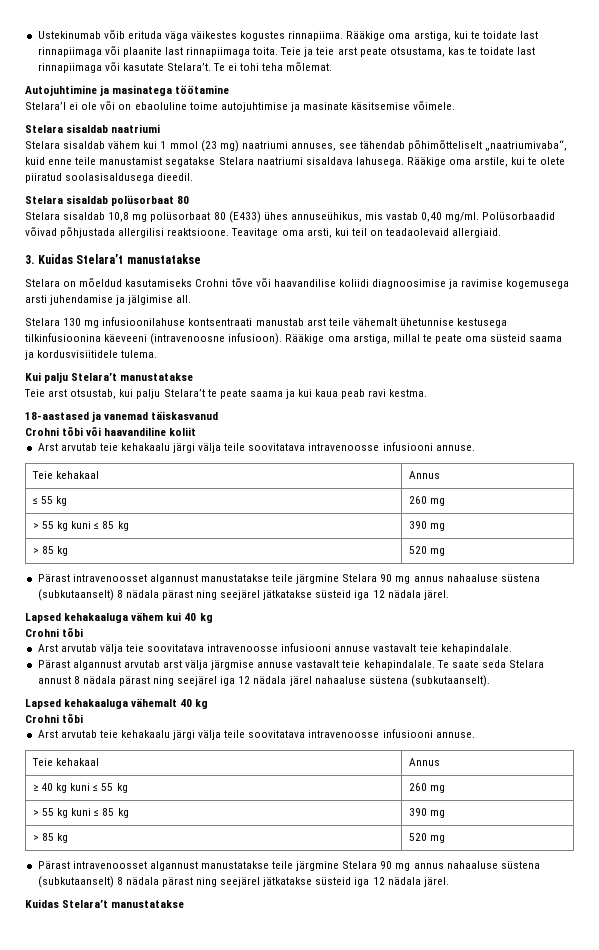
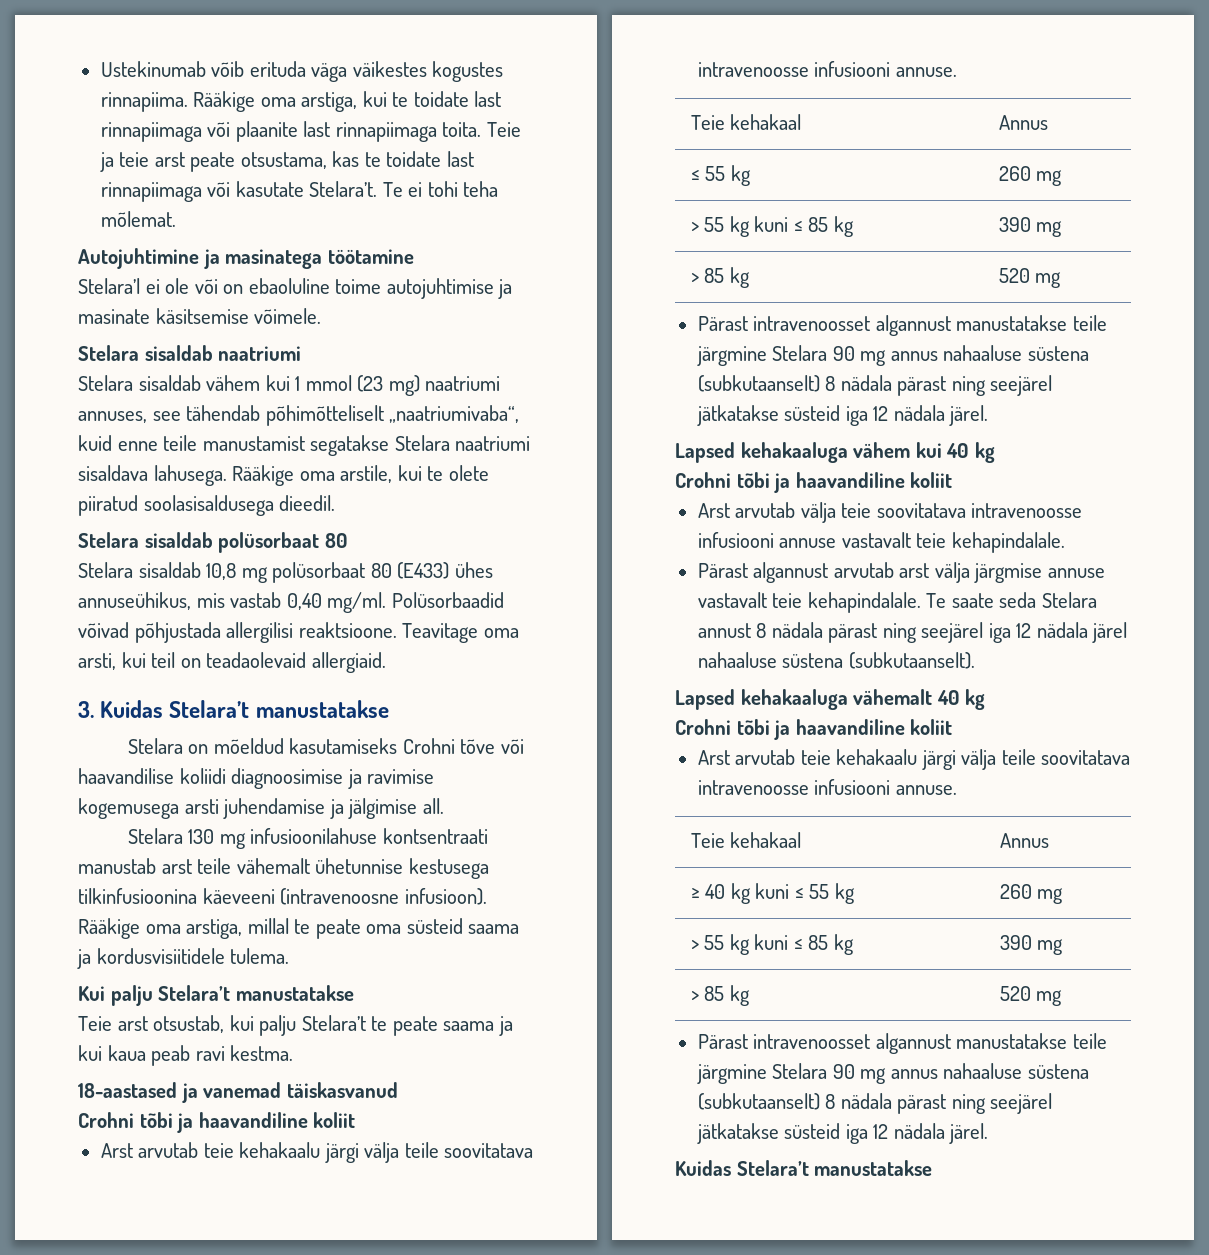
  18-aastased ja vanemad täiskasvanud
- Crohni tõbi või haavandiline koliit
+ Crohni tõbi ja haavandiline koliit
  Lapsed kehakaaluga vähem kui 40 kg
- Crohni tõbi
+ Crohni tõbi ja haavandiline koliit
  Lapsed kehakaaluga vähemalt 40 kg
- Crohni tõbi
+ Crohni tõbi ja haavandiline koliit

